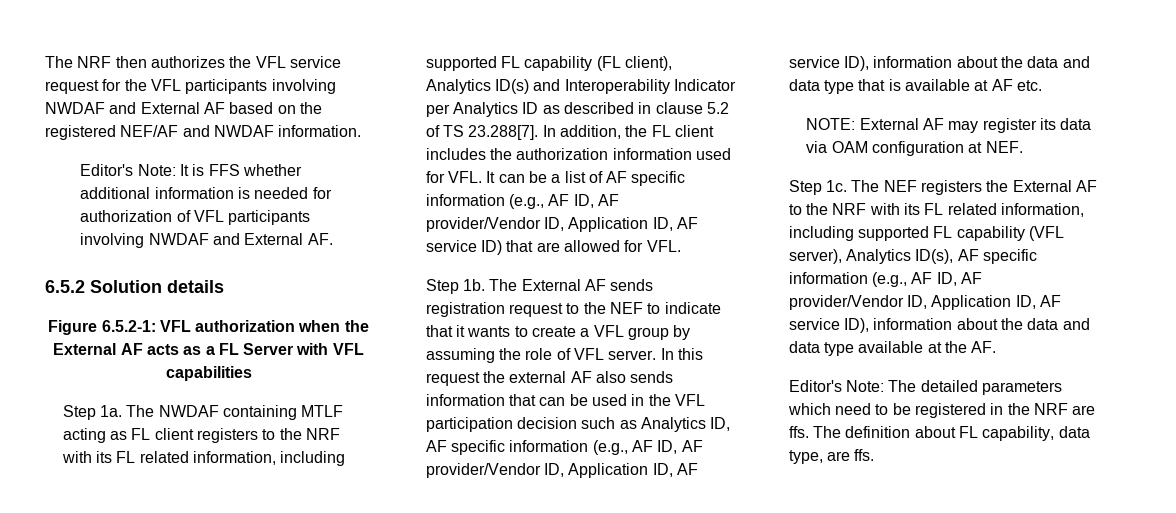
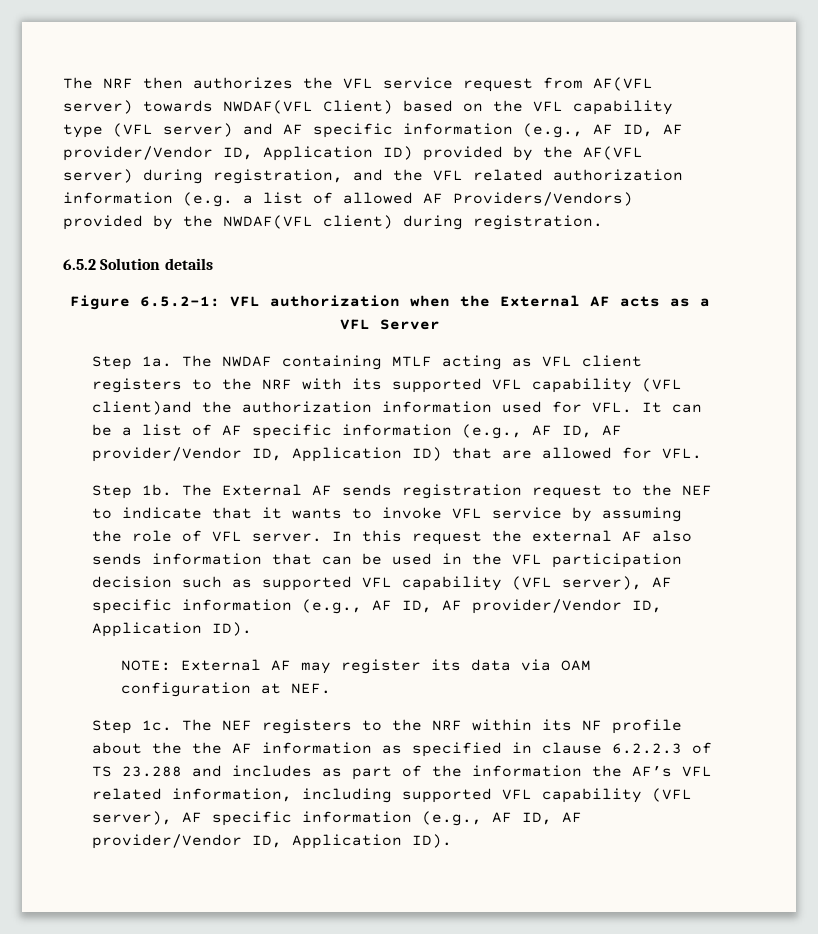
- The NRF then authorizes the VFL service request for the VFL participants involving NWDAF and External AF based on the registered NEF/AF and NWDAF information.
- Editor's Note: It is FFS whether additional information is needed for authorization of VFL participants involving NWDAF and External AF.
+ The NRF then authorizes the VFL service request from AF(VFL server) towards NWDAF(VFL Client) based on the VFL capability type (VFL server) and AF specific information (e.g., AF ID, AF provider/Vendor ID, Application ID) provided by the AF(VFL server) during registration, and the VFL related authorization information (e.g. a list of allowed AF Providers/Vendors) provided by the NWDAF(VFL client) during registration.
- Figure 6.5.2-1: VFL authorization when the External AF acts as a FL Server with VFL capabilities
+ Figure 6.5.2-1: VFL authorization when the External AF acts as a VFL Server
- The NWDAF containing MTLF acting as FL client registers to the NRF with its FL related information, including supported FL capability (FL client), Analytics ID(s) and Interoperability Indicator per Analytics ID as described in clause 5.2 of TS 23.288[7]. In addition, the FL client includes the authorization information used for VFL. It can be a list of AF specific information (e.g., AF ID, AF provider/Vendor ID, Application ID, AF service ID) that are allowed for VFL.
+ The NWDAF containing MTLF acting as VFL client registers to the NRF with its supported VFL capability (VFL client)and the authorization information used for VFL. It can be a list of AF specific information (e.g., AF ID, AF provider/Vendor ID, Application ID) that are allowed for VFL.
- The External AF sends registration request to the NEF to indicate that it wants to create a VFL group by assuming the role of VFL server.
+ The External AF sends registration request to the NEF to indicate that it wants to invoke VFL service by assuming the role of VFL server.
- In this request the external AF also sends information that can be used in the VFL participation decision such as Analytics ID, AF specific information (e.g., AF ID, AF provider/Vendor ID, Application ID, AF service ID), information about the data and data type that is available at AF etc.
+ In this request the external AF also sends information that can be used in the VFL participation decision such as supported VFL capability (VFL server), AF specific information (e.g., AF ID, AF provider/Vendor ID, Application ID).
- The NEF registers the External AF to the NRF with its FL related information, including supported FL capability (VFL server), Analytics ID(s), AF specific information (e.g., AF ID, AF provider/Vendor ID, Application ID, AF service ID), information about the data and data type available at the AF.
- Editor's Note: The detailed parameters which need to be registered in the NRF are ffs. The definition about FL capability, data type, are ffs.
+ The NEF registers to the NRF within its NF profile about the the AF information as specified in clause 6.2.2.3 of TS 23.288 and includes as part of the information the AF’s VFL related information, including supported VFL capability (VFL server), AF specific information (e.g., AF ID, AF provider/Vendor ID, Application ID).

